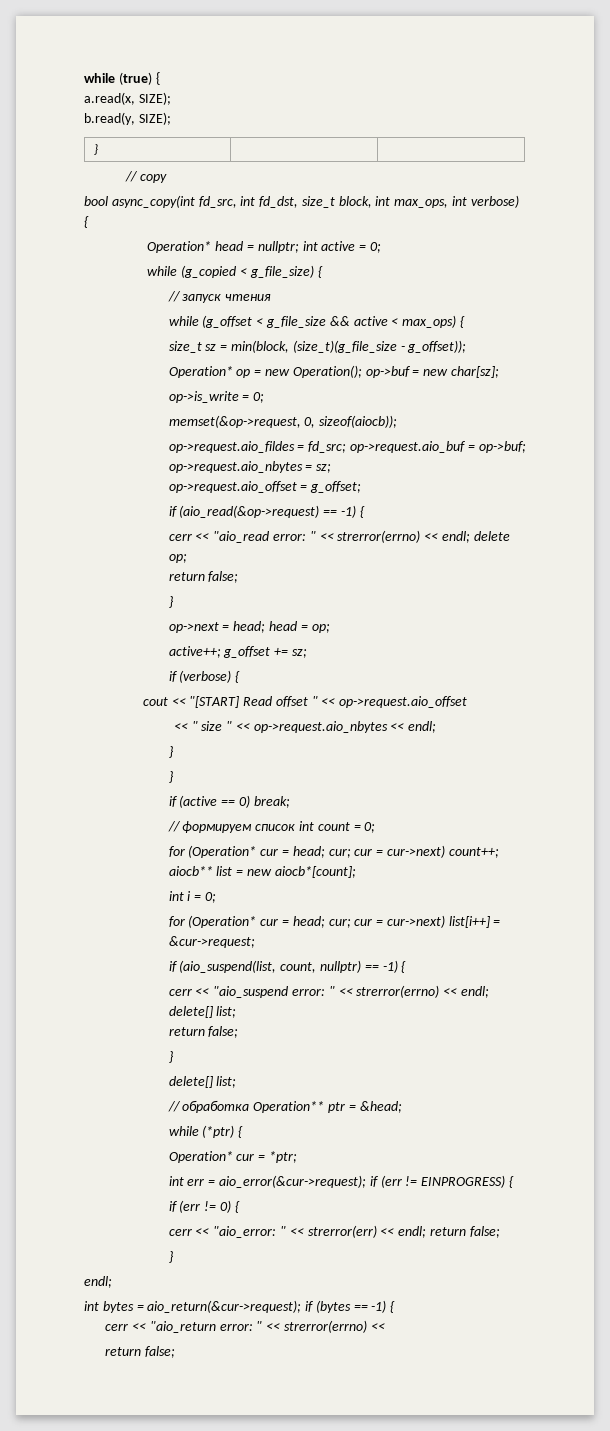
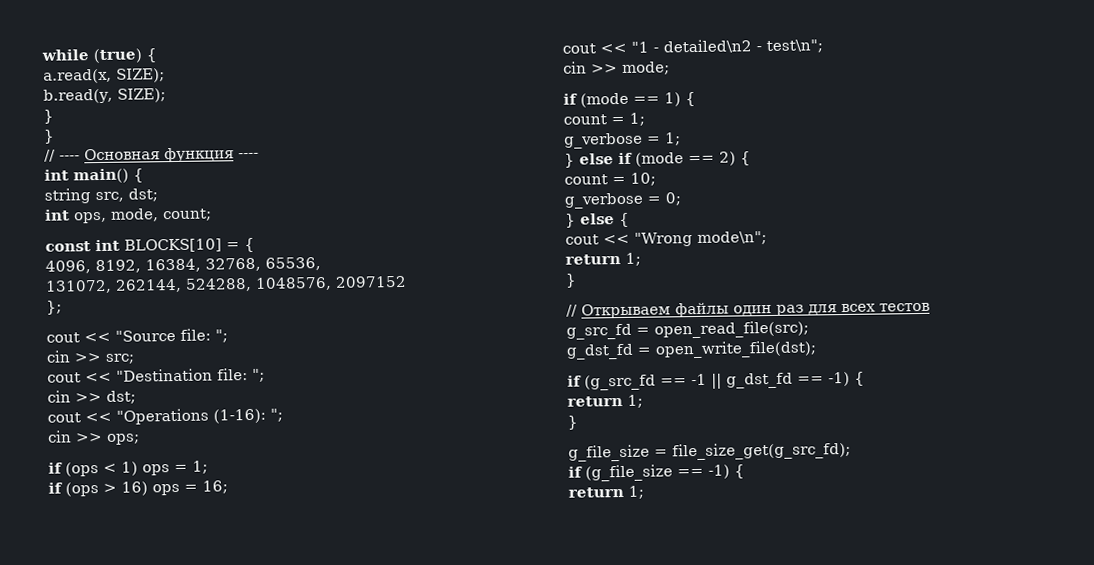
  b.read(y, SIZE);
- } | |
- // copy
- bool async_copy(int fd_src, int fd_dst, size_t block, int max_ops, int verbose) {
- Operation* head = nullptr; int active = 0;
- while (g_copied < g_file_size) {
- // запуск чтения
- while (g_offset < g_file_size && active < max_ops) {
- size_t sz = min(block, (size_t)(g_file_size - g_offset));
- Operation* op = new Operation(); op->buf = new char[sz];
- op->is_write = 0;
- memset(&op->request, 0, sizeof(aiocb));
- op->request.aio_fildes = fd_src; op->request.aio_buf = op->buf; op->request.aio_nbytes = sz;
- op->request.aio_offset = g_offset;
- if (aio_read(&op->request) == -1) {
- cerr << "aio_read error: " << strerror(errno) << endl; delete op;
- return false;
- }
- op->next = head; head = op;
- active++; g_offset += sz;
- if (verbose) {
- cout << "[START] Read offset " << op->request.aio_offset
- << " size " << op->request.aio_nbytes << endl;
  }
  }
- if (active == 0) break;
- // формируем список int count = 0;
- for (Operation* cur = head; cur; cur = cur->next) count++; aiocb** list = new aiocb*[count];
- int i = 0;
- for (Operation* cur = head; cur; cur = cur->next) list[i++] = &cur->request;
- if (aio_suspend(list, count, nullptr) == -1) {
- cerr << "aio_suspend error: " << strerror(errno) << endl; delete[] list;
- return false;
+ // ---- Основная функция ----
+ int main() {
+ string src, dst;
+ int ops, mode, count;
+ const int BLOCKS[10] = {
+ 4096, 8192, 16384, 32768, 65536,
+ 131072, 262144, 524288, 1048576, 2097152
+ };
+ cout << "Source file: ";
+ cin >> src;
+ cout << "Destination file: ";
+ cin >> dst;
+ cout << "Operations (1-16): ";
+ cin >> ops;
+ if (ops < 1) ops = 1;
+ if (ops > 16) ops = 16;
+ cout << "1 - detailed\n2 - test\n";
+ cin >> mode;
+ if (mode == 1) {
+ count = 1;
+ g_verbose = 1;
+ } else if (mode == 2) {
+ count = 10;
+ g_verbose = 0;
+ } else {
+ cout << "Wrong mode\n";
+ return 1;
  }
- delete[] list;
- // обработка Operation** ptr = &head;
- while (*ptr) {
- Operation* cur = *ptr;
- int err = aio_error(&cur->request); if (err != EINPROGRESS) {
- if (err != 0) {
- cerr << "aio_error: " << strerror(err) << endl; return false;
+ // Открываем файлы один раз для всех тестов
+ g_src_fd = open_read_file(src);
+ g_dst_fd = open_write_file(dst);
+ if (g_src_fd == -1 || g_dst_fd == -1) {
+ return 1;
  }
- endl;
- int bytes = aio_return(&cur->request); if (bytes == -1) {
- cerr << "aio_return error: " << strerror(errno) <<
- return false;
+ g_file_size = file_size_get(g_src_fd);
+ if (g_file_size == -1) {
+ return 1;

